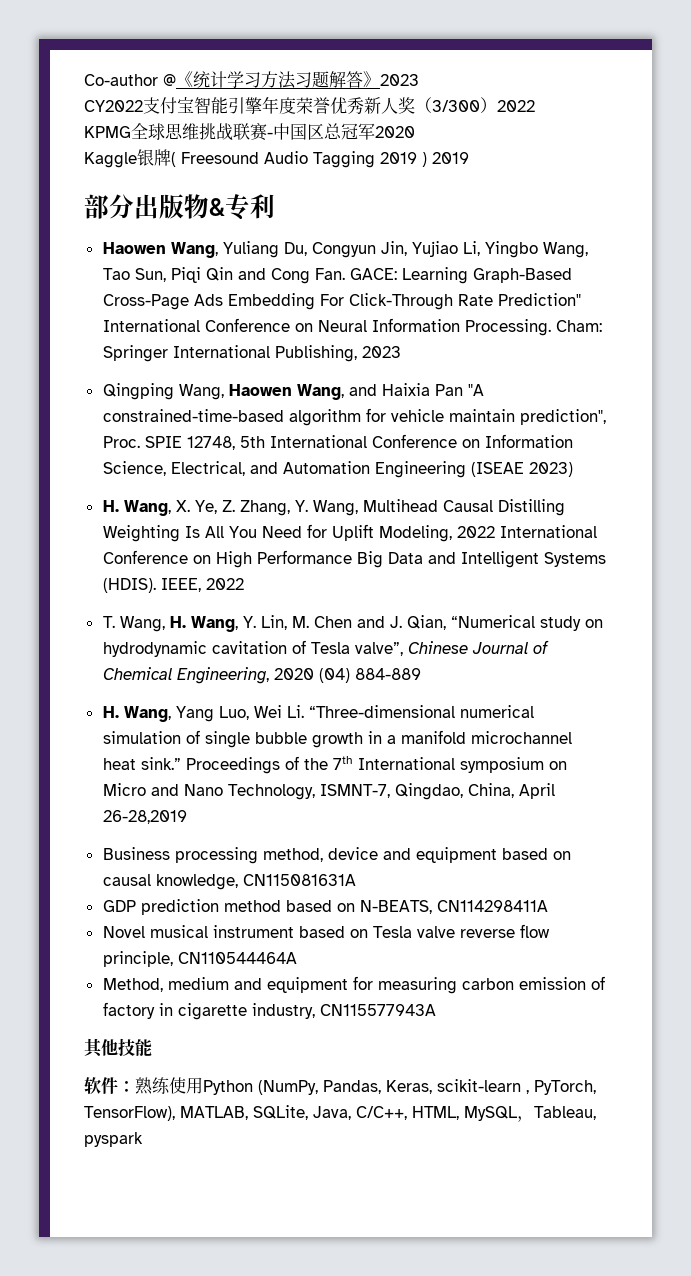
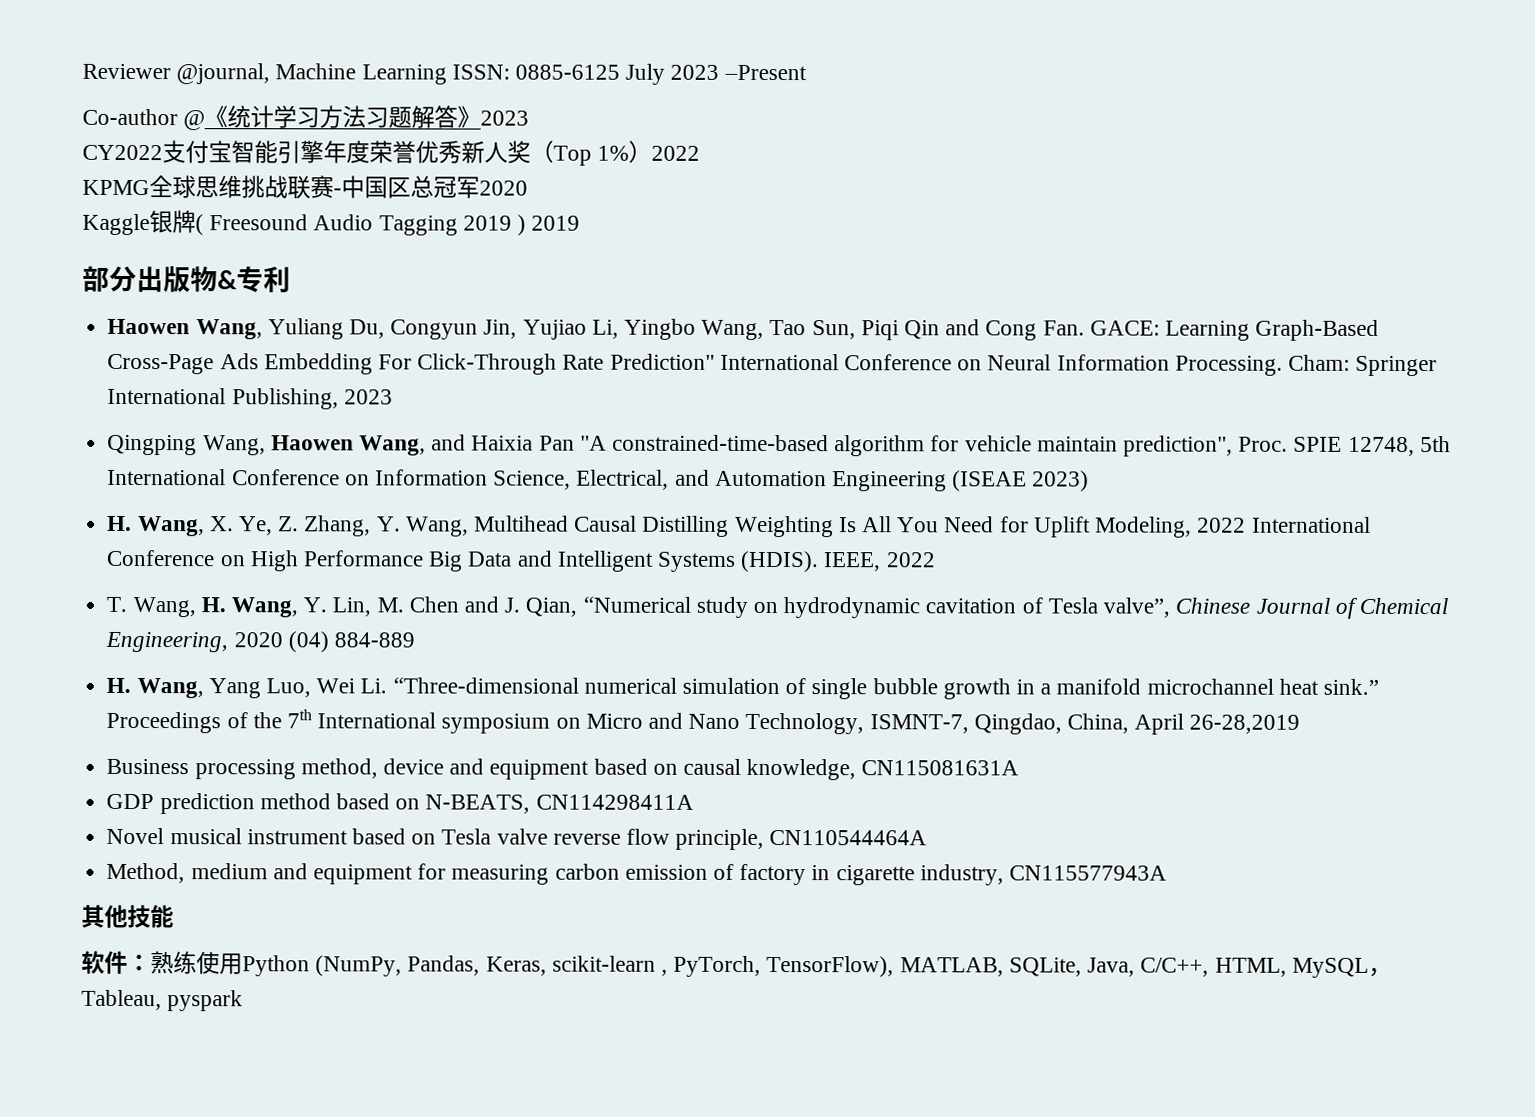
+ Reviewer @journal, Machine Learning ISSN: 0885-6125 July 2023 –Present
- CY2022支付宝智能引擎年度荣誉优秀新人奖（3/300）2022
+ CY2022支付宝智能引擎年度荣誉优秀新人奖（Top 1%）2022

